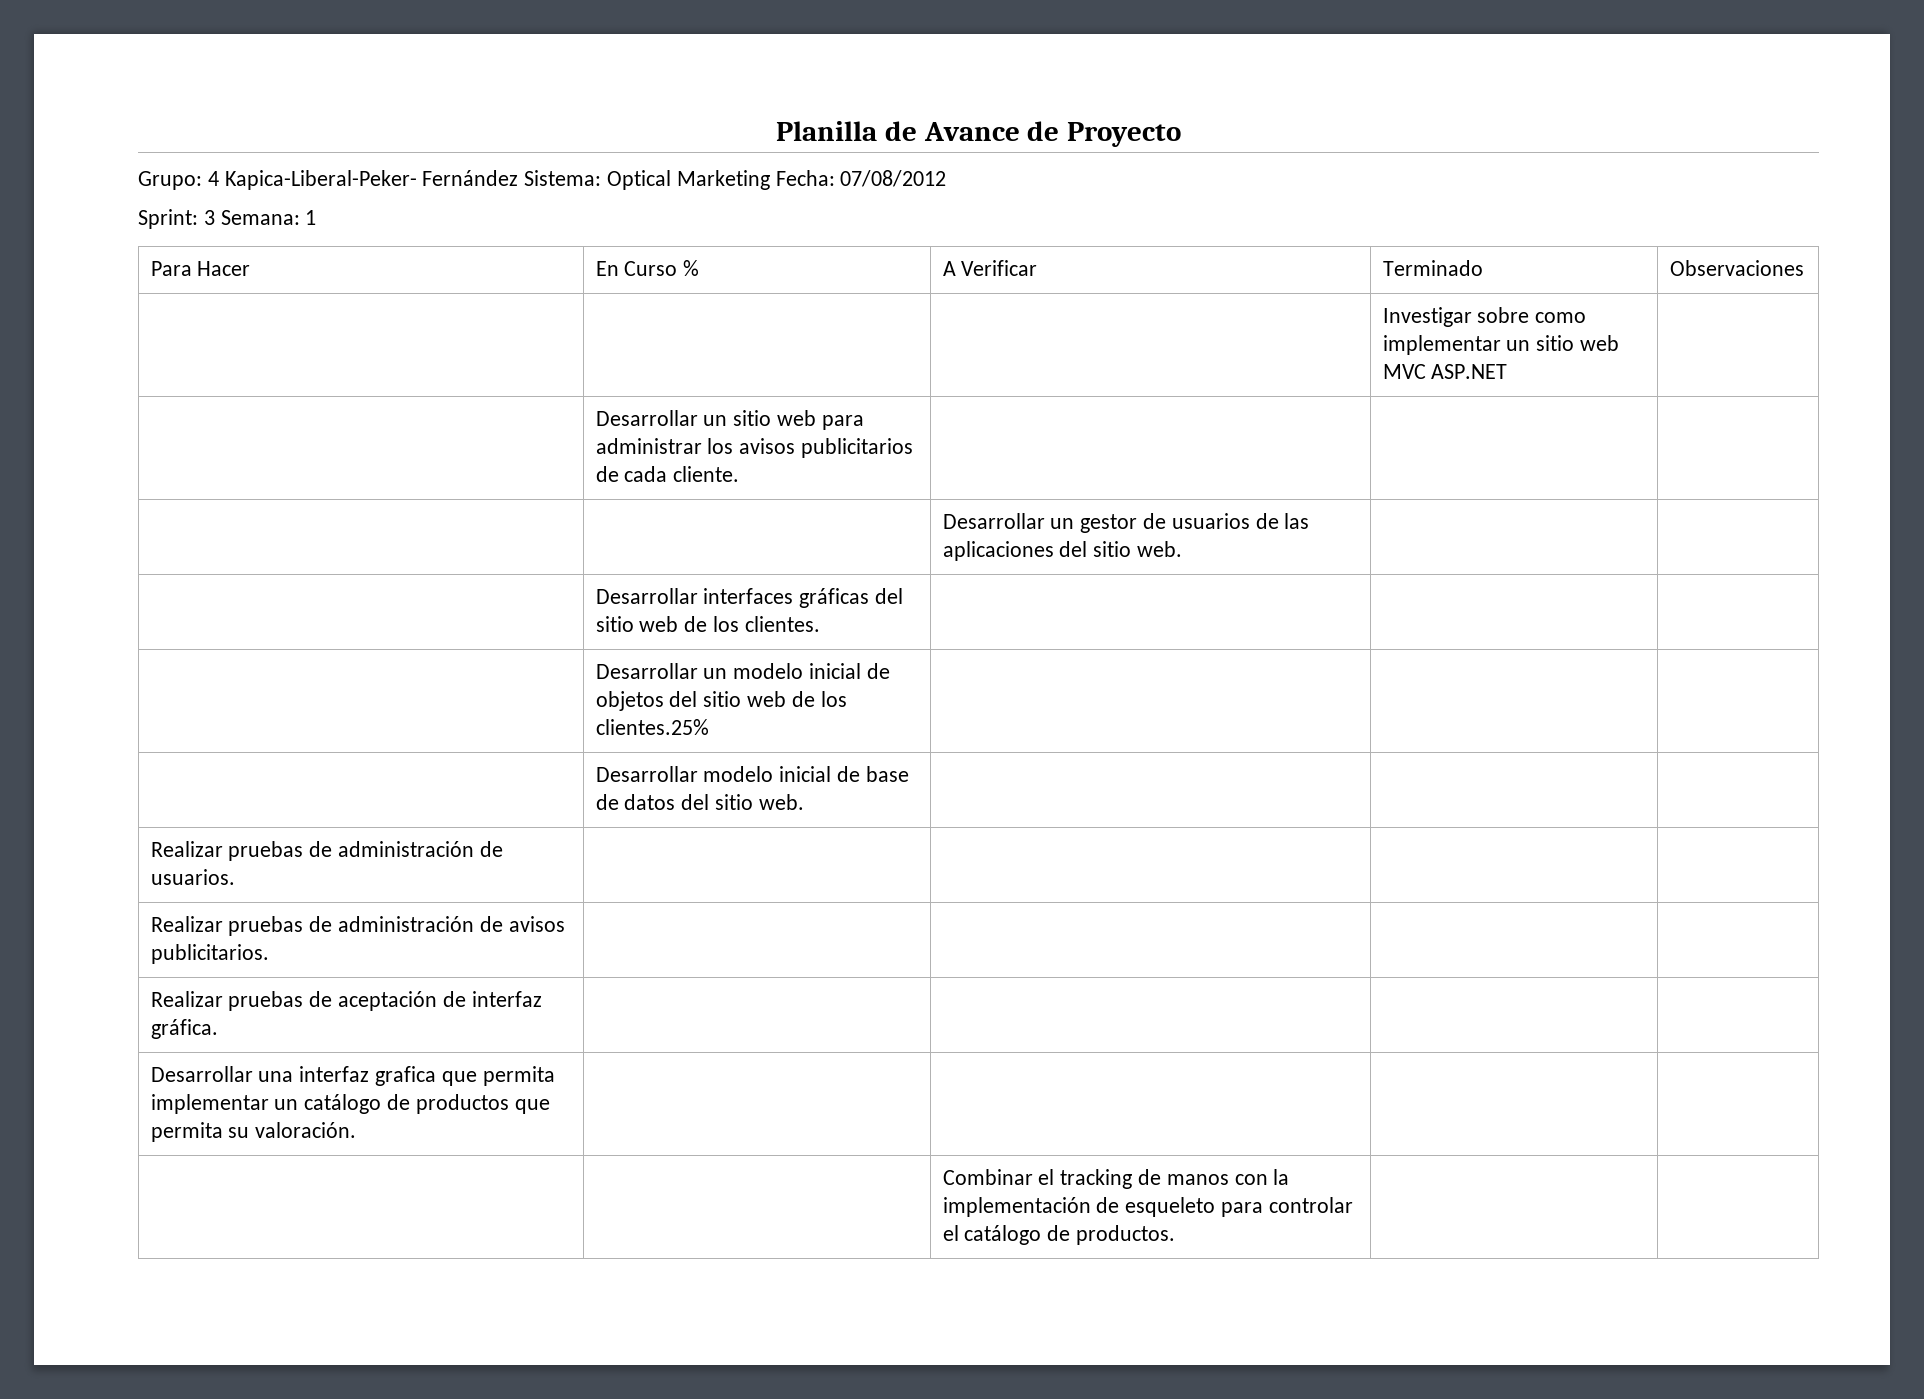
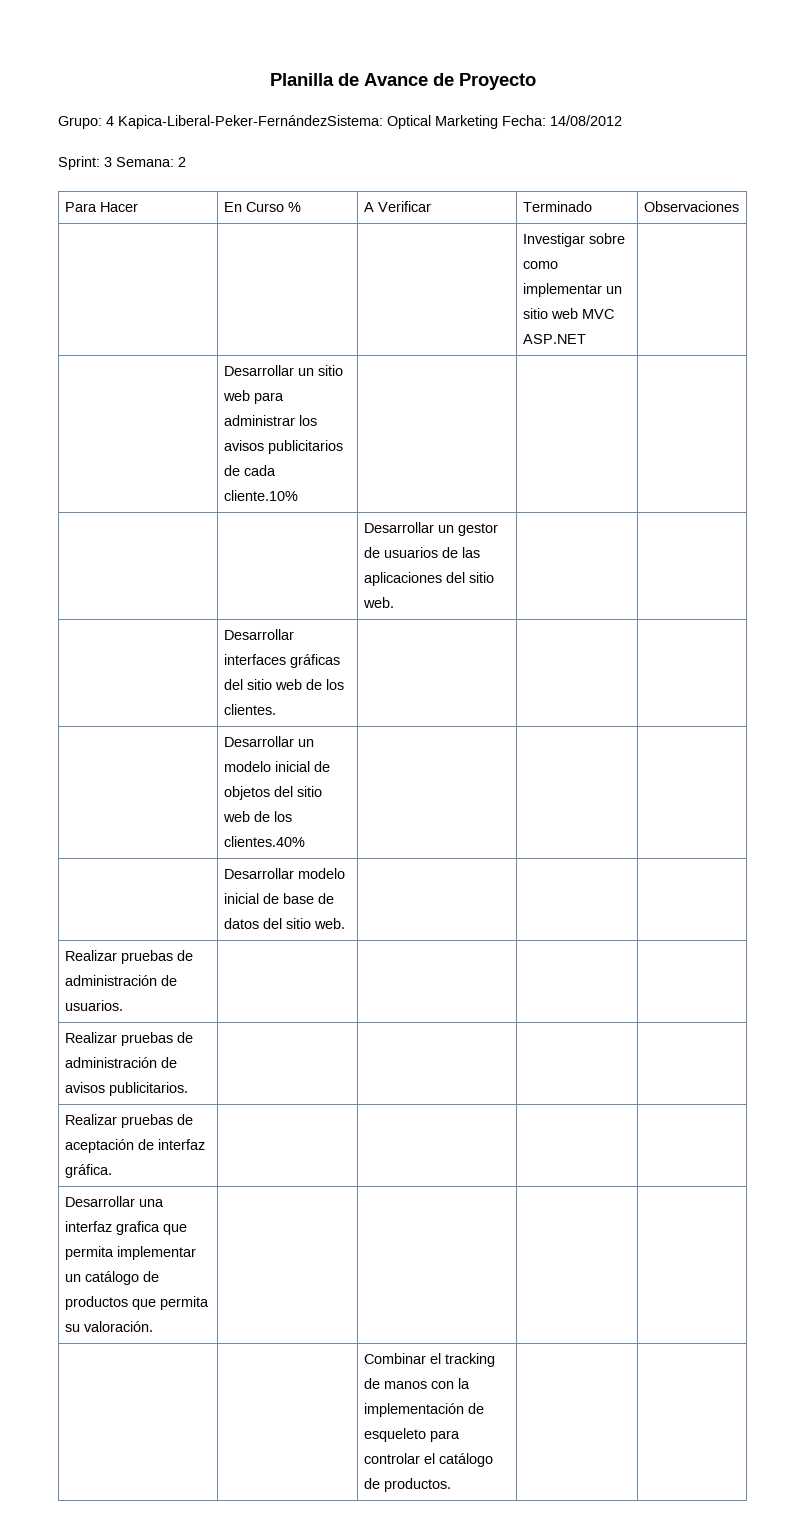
- Grupo: 4 Kapica-Liberal-Peker- Fernández Sistema: Optical Marketing Fecha: 07/08/2012
+ Grupo: 4 Kapica-Liberal-Peker-FernándezSistema: Optical Marketing Fecha: 14/08/2012
- Sprint: 3 Semana: 1
+ Sprint: 3 Semana: 2
- | Desarrollar un sitio web para administrar los avisos publicitarios de cada cliente. | | |
+ | Desarrollar un sitio web para administrar los avisos publicitarios de cada cliente.10% | | |
- | Desarrollar un modelo inicial de objetos del sitio web de los clientes.25% | | |
+ | Desarrollar un modelo inicial de objetos del sitio web de los clientes.40% | | |

